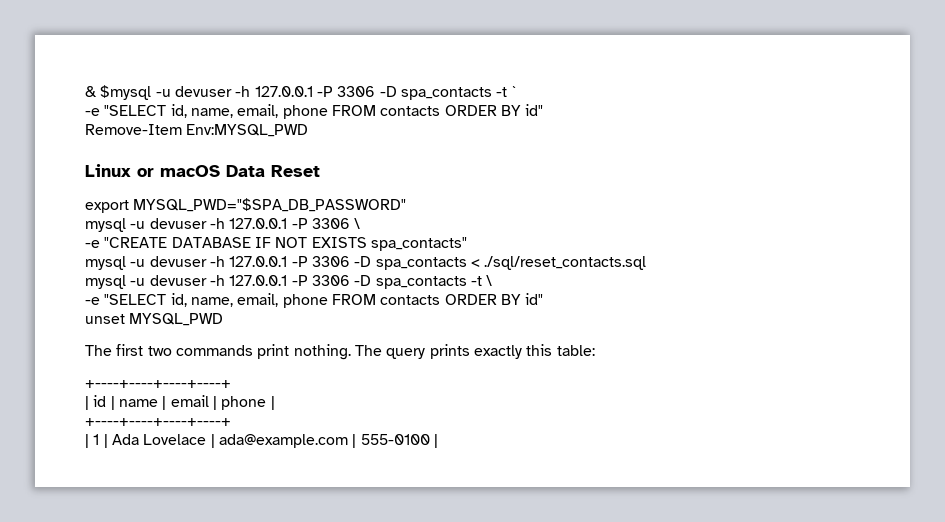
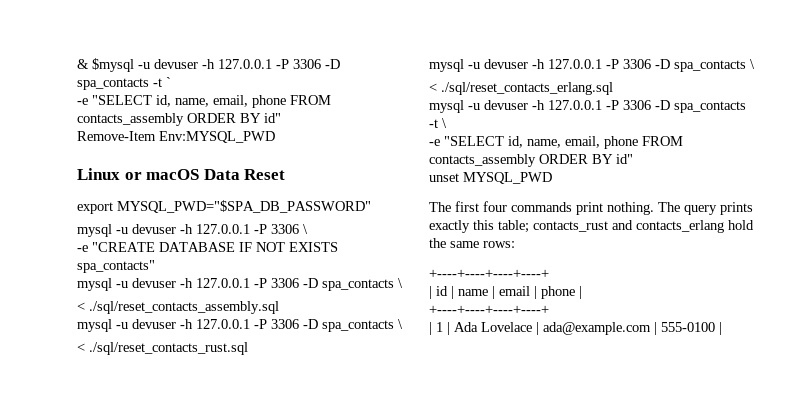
  & $mysql -u devuser -h 127.0.0.1 -P 3306 -D spa_contacts -t `
- -e "SELECT id, name, email, phone FROM contacts ORDER BY id"
+ -e "SELECT id, name, email, phone FROM contacts_assembly ORDER BY id"
  -e "CREATE DATABASE IF NOT EXISTS spa_contacts"
- mysql -u devuser -h 127.0.0.1 -P 3306 -D spa_contacts < ./sql/reset_contacts.sql
+ mysql -u devuser -h 127.0.0.1 -P 3306 -D spa_contacts \
+ < ./sql/reset_contacts_assembly.sql
+ mysql -u devuser -h 127.0.0.1 -P 3306 -D spa_contacts \
+ < ./sql/reset_contacts_rust.sql
+ mysql -u devuser -h 127.0.0.1 -P 3306 -D spa_contacts \
+ < ./sql/reset_contacts_erlang.sql
  mysql -u devuser -h 127.0.0.1 -P 3306 -D spa_contacts -t \
- -e "SELECT id, name, email, phone FROM contacts ORDER BY id"
+ -e "SELECT id, name, email, phone FROM contacts_assembly ORDER BY id"
- The first two commands print nothing.
+ The first four commands print nothing.
- The query prints exactly this table:
+ The query prints exactly this table; contacts_rust and contacts_erlang hold the same rows:

